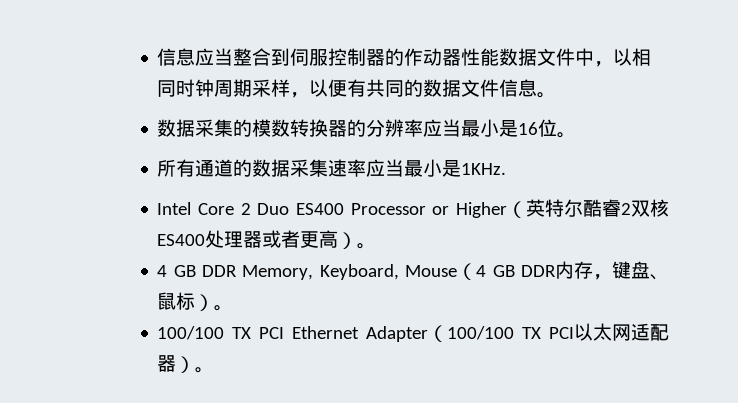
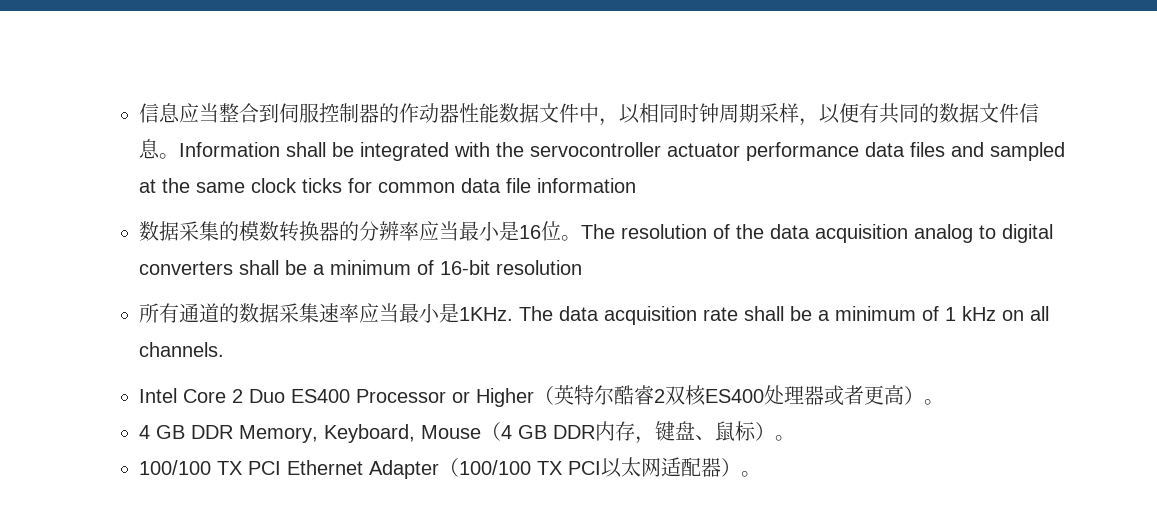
+ Information shall be integrated with the servocontroller actuator performance data files and sampled at the same clock ticks for common data file information
+ The resolution of the data acquisition analog to digital converters shall be a minimum of 16-bit resolution
+ The data acquisition rate shall be a minimum of 1 kHz on all channels.

